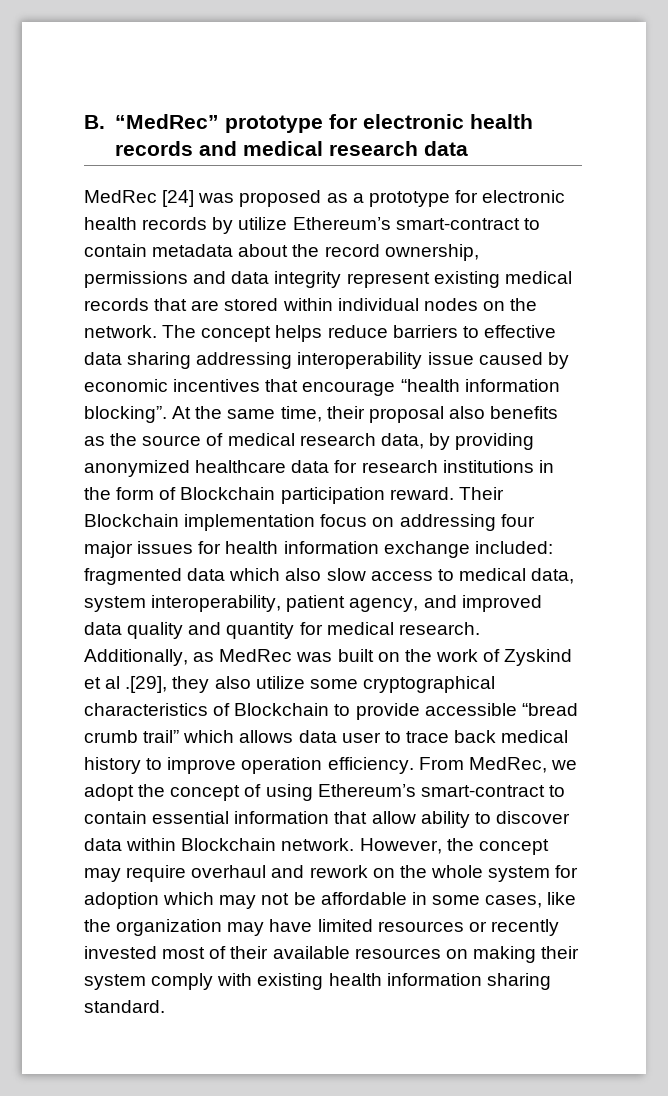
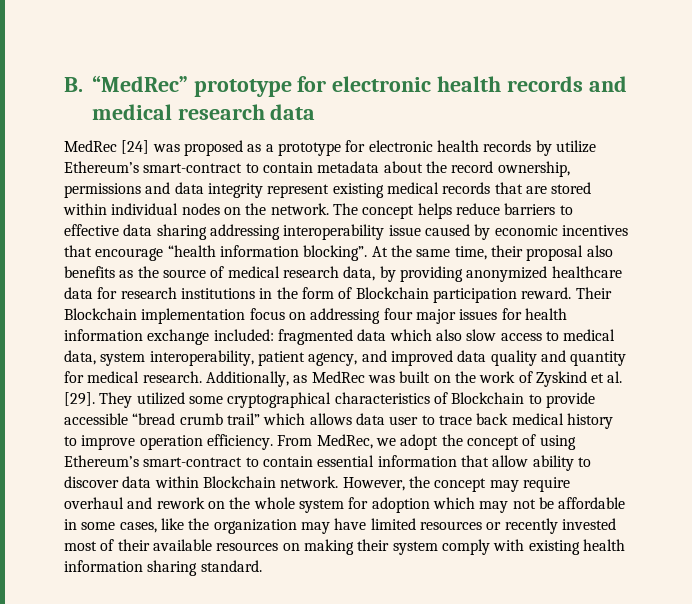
- Additionally, as MedRec was built on the work of Zyskind et al .[29], they also utilize some cryptographical characteristics of Blockchain to provide accessible “bread crumb trail” which allows data user to trace back medical history to improve operation efficiency.
+ Additionally, as MedRec was built on the work of Zyskind et al. [29]. They utilized some cryptographical characteristics of Blockchain to provide accessible “bread crumb trail” which allows data user to trace back medical history to improve operation efficiency.

